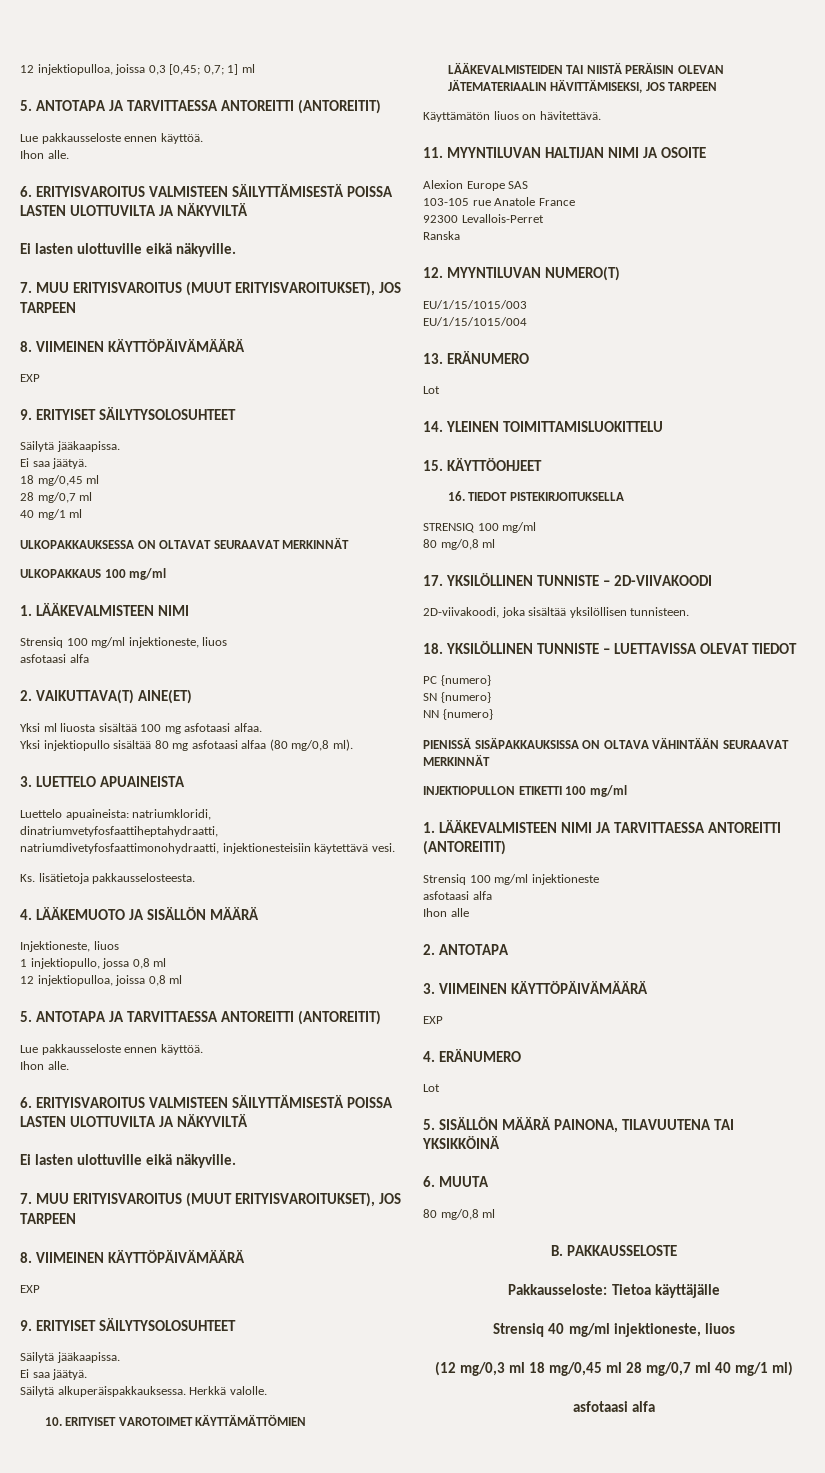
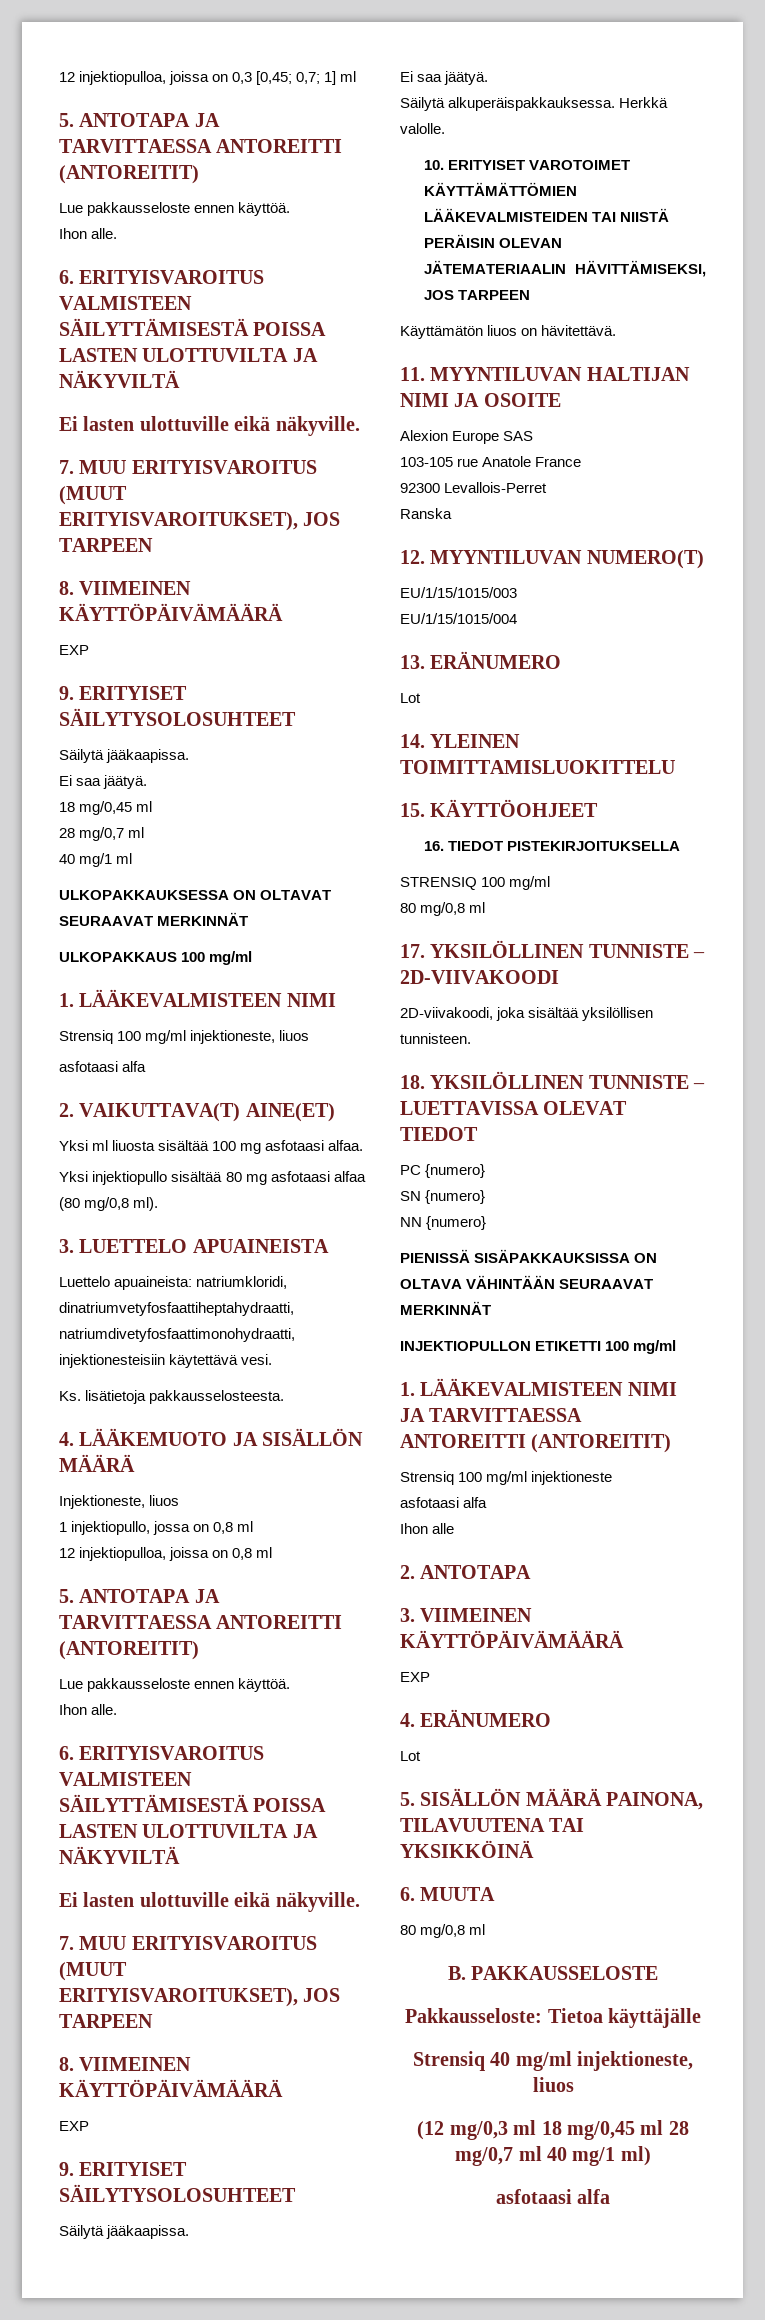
- 12 injektiopulloa, joissa 0,3 [0,45; 0,7; 1] ml
+ 12 injektiopulloa, joissa on 0,3 [0,45; 0,7; 1] ml
- 1 injektiopullo, jossa 0,8 ml
+ 1 injektiopullo, jossa on 0,8 ml
- 12 injektiopulloa, joissa 0,8 ml
+ 12 injektiopulloa, joissa on 0,8 ml

